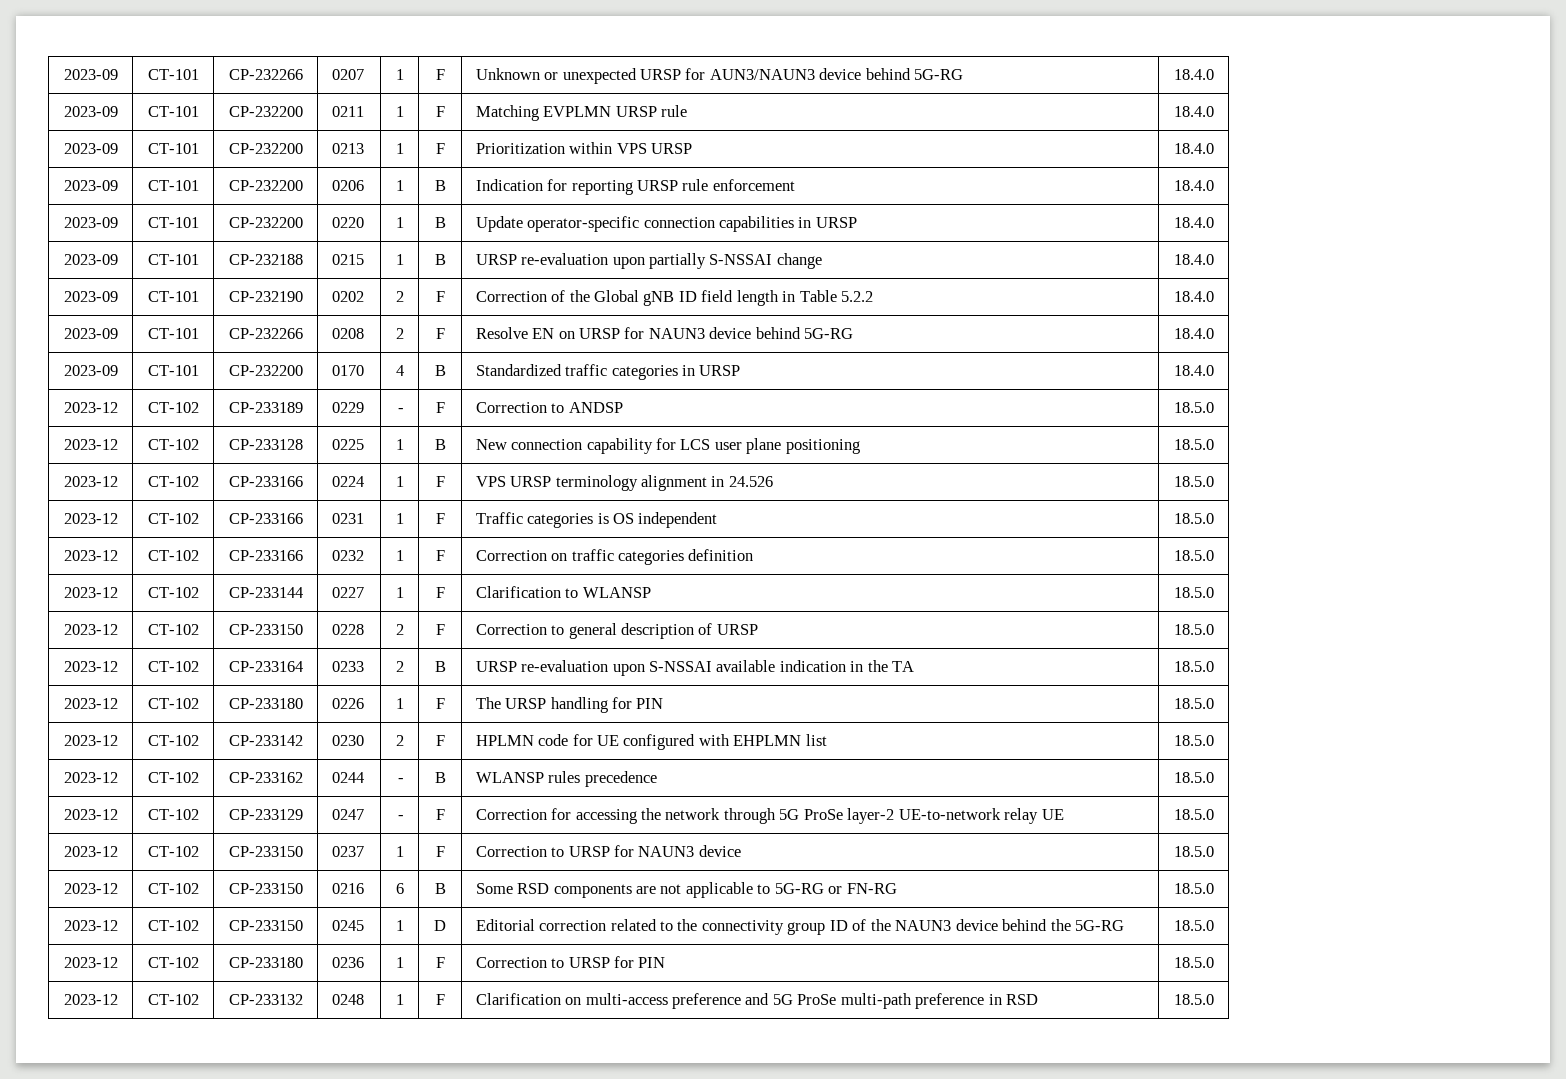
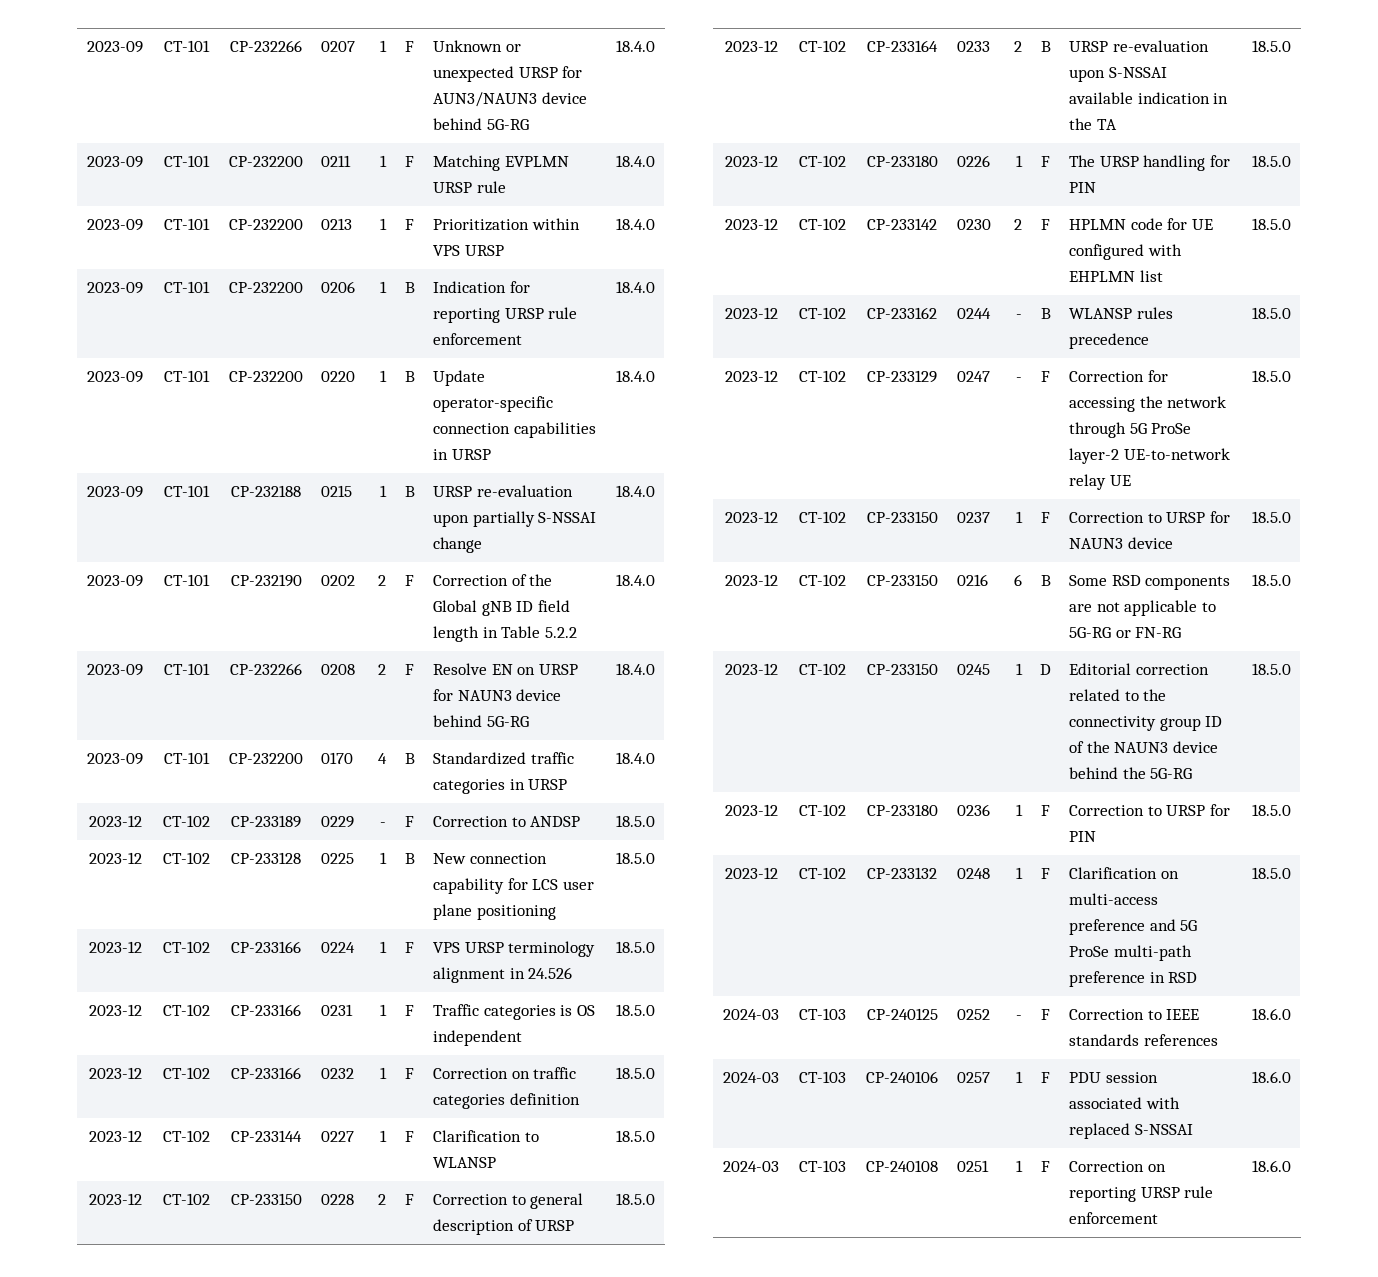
+ 2024-03 | CT-103 | CP-240125 | 0252 | - | F | Correction to IEEE standards references | 18.6.0
+ 2024-03 | CT-103 | CP-240106 | 0257 | 1 | F | PDU session associated with replaced S-NSSAI | 18.6.0
+ 2024-03 | CT-103 | CP-240108 | 0251 | 1 | F | Correction on reporting URSP rule enforcement | 18.6.0

